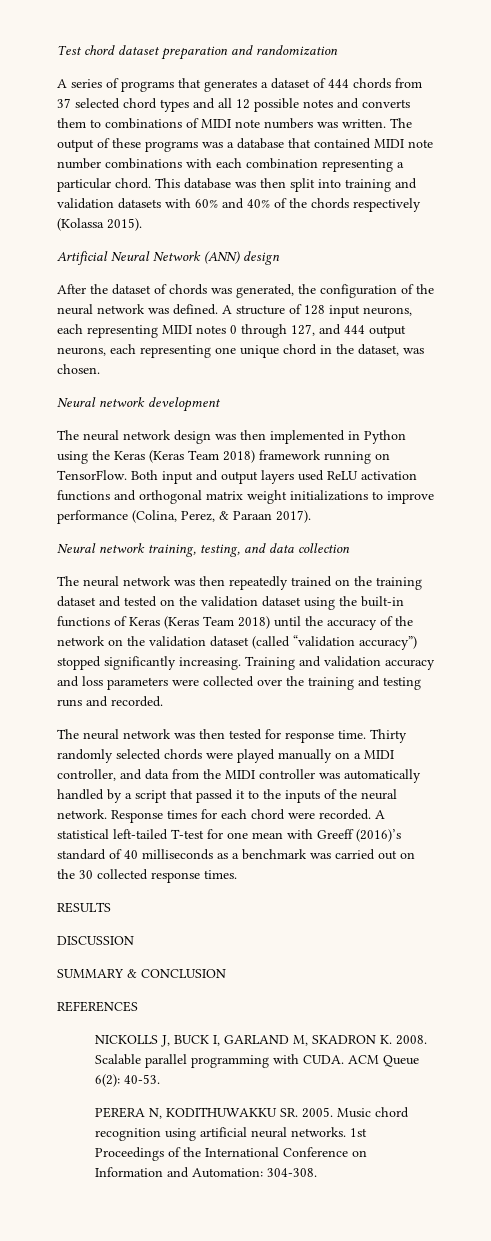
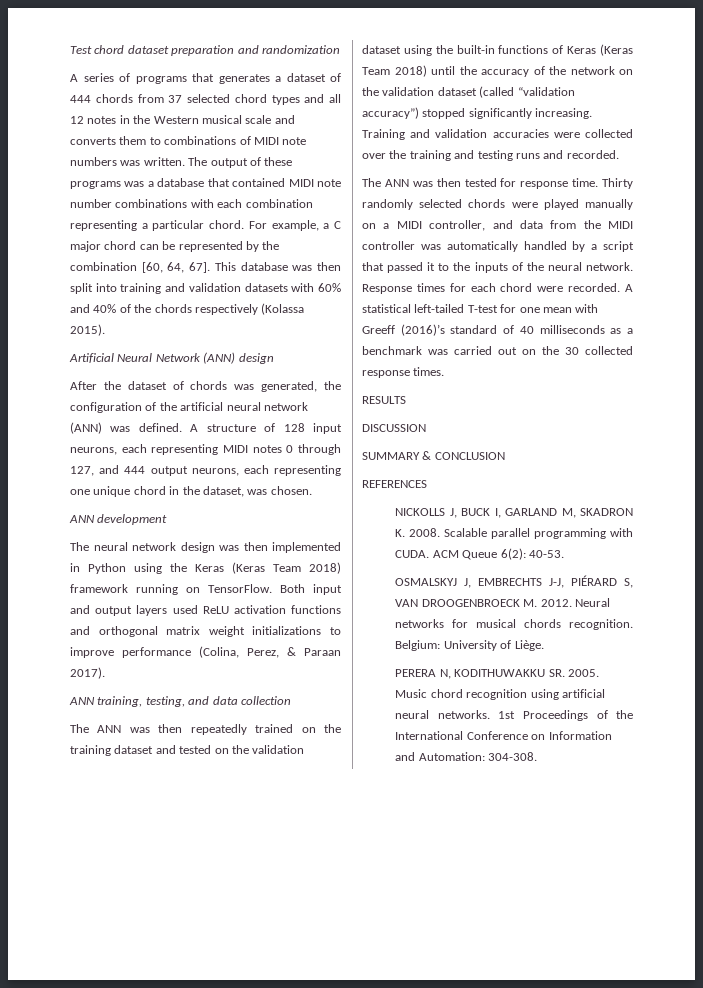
- A series of programs that generates a dataset of 444 chords from 37 selected chord types and all 12 possible notes and converts them to combinations of MIDI note numbers was written.
+ A series of programs that generates a dataset of 444 chords from 37 selected chord types and all 12 notes in the Western musical scale and converts them to combinations of MIDI note numbers was written.
+ For example, a C major chord can be represented by the combination [60, 64, 67].
- After the dataset of chords was generated, the configuration of the neural network was defined.
+ After the dataset of chords was generated, the configuration of the artificial neural network (ANN) was defined.
- Neural network development
+ ANN development
- Neural network training, testing, and data collection
+ ANN training, testing, and data collection
- The neural network was then repeatedly trained on the training dataset and tested on the validation dataset using the built-in functions of Keras (Keras Team 2018) until the accuracy of the network on the validation dataset (called “validation accuracy”) stopped significantly increasing.
+ The ANN was then repeatedly trained on the training dataset and tested on the validation dataset using the built-in functions of Keras (Keras Team 2018) until the accuracy of the network on the validation dataset (called “validation accuracy”) stopped significantly increasing.
- Training and validation accuracy and loss parameters were collected over the training and testing runs and recorded.
+ Training and validation accuracies were collected over the training and testing runs and recorded.
- The neural network was then tested for response time.
+ The ANN was then tested for response time.
+ OSMALSKYJ J, EMBRECHTS J-J, PIÉRARD S, VAN DROOGENBROECK M. 2012. Neural networks for musical chords recognition. Belgium: University of Liège.

